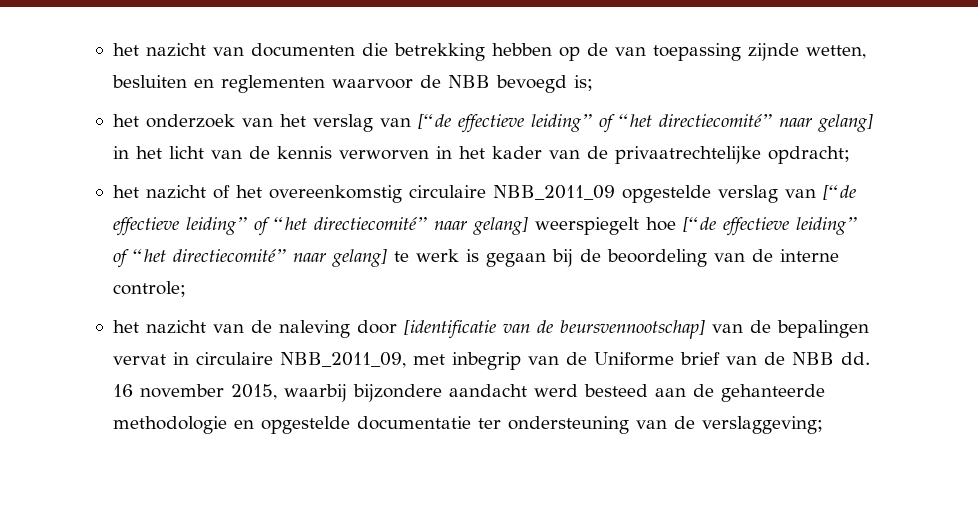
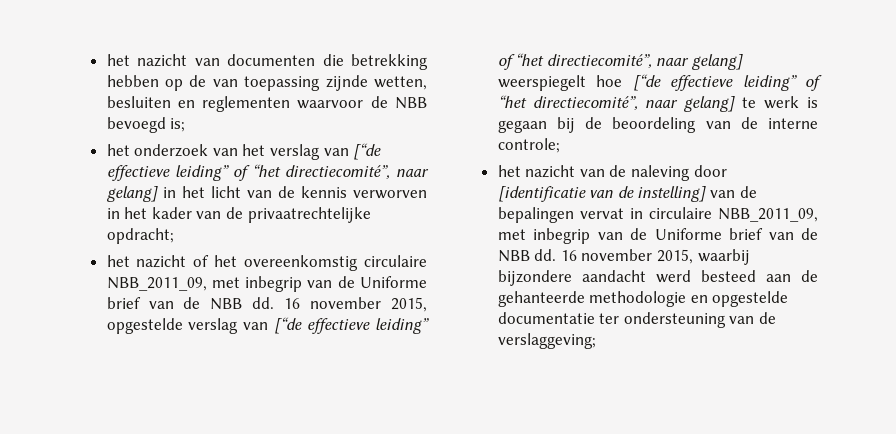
- het onderzoek van het verslag van [“de effectieve leiding” of “het directiecomité” naar gelang] in het licht van de kennis verworven in het kader van de privaatrechtelijke opdracht;
+ het onderzoek van het verslag van [“de effectieve leiding” of “het directiecomité”, naar gelang] in het licht van de kennis verworven in het kader van de privaatrechtelijke opdracht;
- het nazicht of het overeenkomstig circulaire NBB_2011_09 opgestelde verslag van [“de effectieve leiding” of “het directiecomité” naar gelang] weerspiegelt hoe [“de effectieve leiding” of “het directiecomité” naar gelang] te werk is gegaan bij de beoordeling van de interne controle;
+ het nazicht of het overeenkomstig circulaire NBB_2011_09, met inbegrip van de Uniforme brief van de NBB dd. 16 november 2015, opgestelde verslag van [“de effectieve leiding” of “het directiecomité”, naar gelang] weerspiegelt hoe [“de effectieve leiding” of “het directiecomité”, naar gelang] te werk is gegaan bij de beoordeling van de interne controle;
- het nazicht van de naleving door [identificatie van de beursvennootschap] van de bepalingen vervat in circulaire NBB_2011_09, met inbegrip van de Uniforme brief van de NBB dd.
+ het nazicht van de naleving door [identificatie van de instelling] van de bepalingen vervat in circulaire NBB_2011_09, met inbegrip van de Uniforme brief van de NBB dd.

